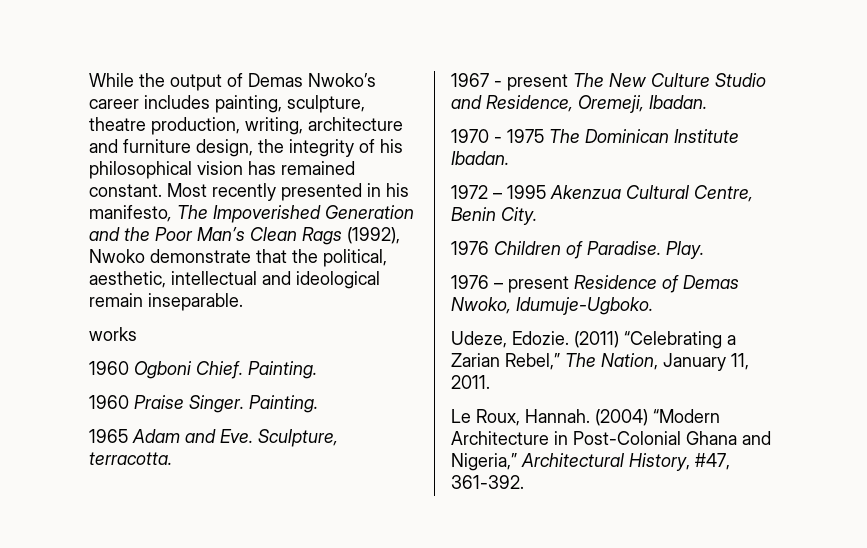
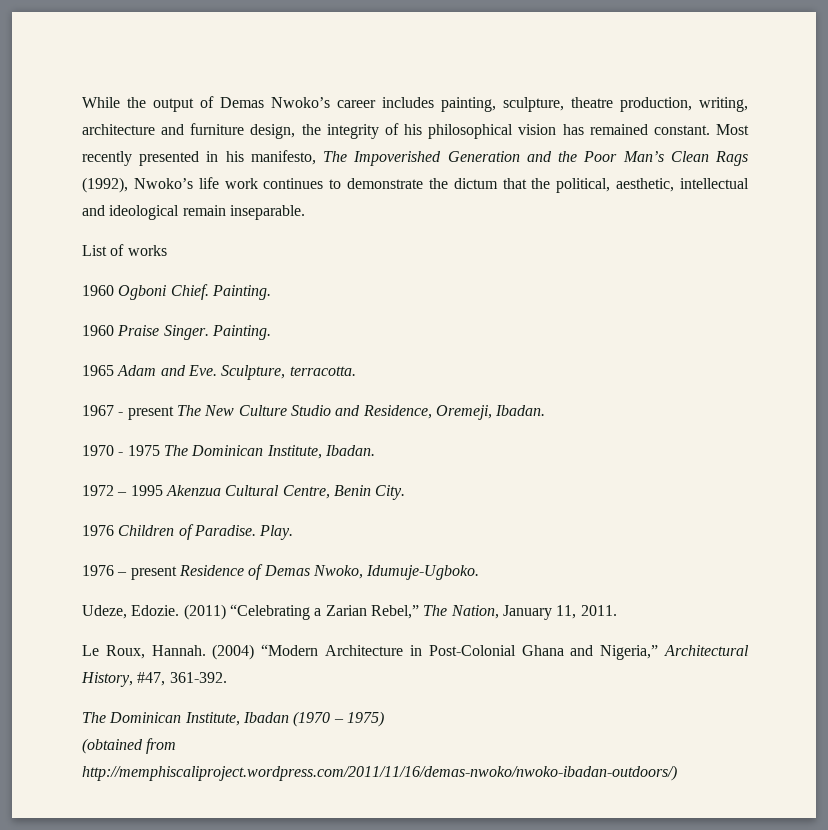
- Most recently presented in his manifesto, The Impoverished Generation and the Poor Man’s Clean Rags (1992), Nwoko demonstrate that the political, aesthetic, intellectual and ideological remain inseparable.
+ Most recently presented in his manifesto, The Impoverished Generation and the Poor Man’s Clean Rags (1992), Nwoko’s life work continues to demonstrate the dictum that the political, aesthetic, intellectual and ideological remain inseparable.
- works
+ List of works
- 1970 - 1975 The Dominican Institute Ibadan.
+ 1970 - 1975 The Dominican Institute, Ibadan.
+ The Dominican Institute, Ibadan (1970 – 1975)
+ (obtained from http://memphiscaliproject.wordpress.com/2011/11/16/demas-nwoko/nwoko-ibadan-outdoors/)

